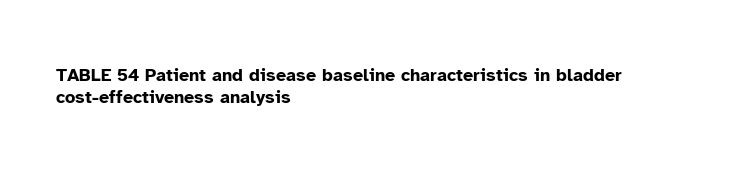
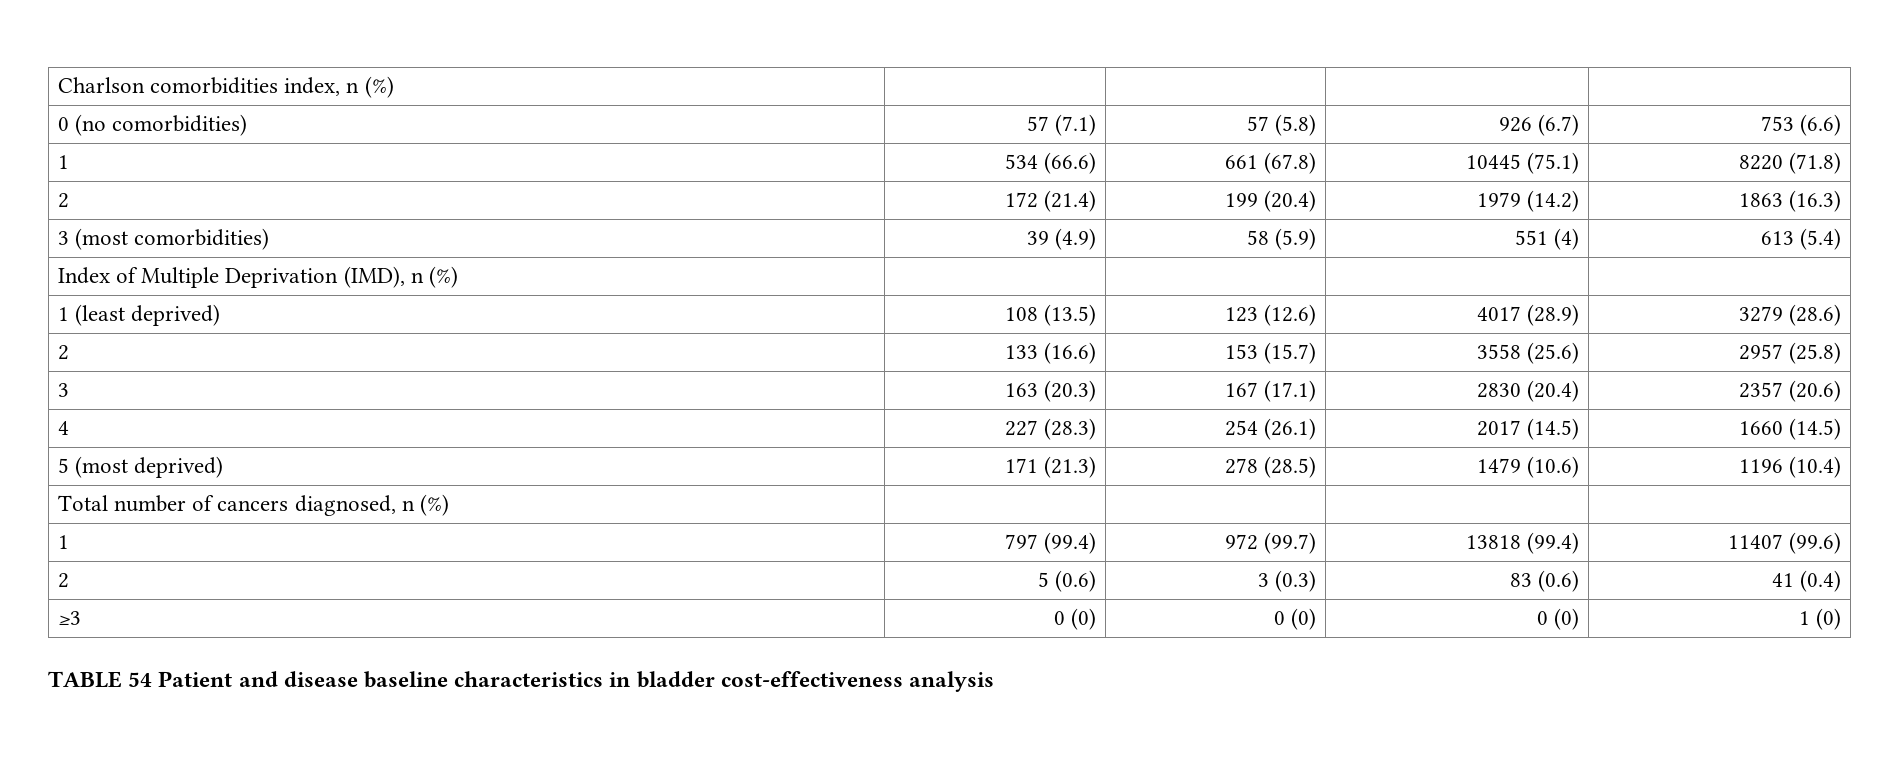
+ Charlson comorbidities index, n (%) | | | |
+ 0 (no comorbidities) | 57 (7.1) | 57 (5.8) | 926 (6.7) | 753 (6.6)
+ 1 | 534 (66.6) | 661 (67.8) | 10445 (75.1) | 8220 (71.8)
+ 2 | 172 (21.4) | 199 (20.4) | 1979 (14.2) | 1863 (16.3)
+ 3 (most comorbidities) | 39 (4.9) | 58 (5.9) | 551 (4) | 613 (5.4)
+ Index of Multiple Deprivation (IMD), n (%) | | | |
+ 1 (least deprived) | 108 (13.5) | 123 (12.6) | 4017 (28.9) | 3279 (28.6)
+ 2 | 133 (16.6) | 153 (15.7) | 3558 (25.6) | 2957 (25.8)
+ 3 | 163 (20.3) | 167 (17.1) | 2830 (20.4) | 2357 (20.6)
+ 4 | 227 (28.3) | 254 (26.1) | 2017 (14.5) | 1660 (14.5)
+ 5 (most deprived) | 171 (21.3) | 278 (28.5) | 1479 (10.6) | 1196 (10.4)
+ Total number of cancers diagnosed, n (%) | | | |
+ 1 | 797 (99.4) | 972 (99.7) | 13818 (99.4) | 11407 (99.6)
+ 2 | 5 (0.6) | 3 (0.3) | 83 (0.6) | 41 (0.4)
+ ≥3 | 0 (0) | 0 (0) | 0 (0) | 1 (0)

